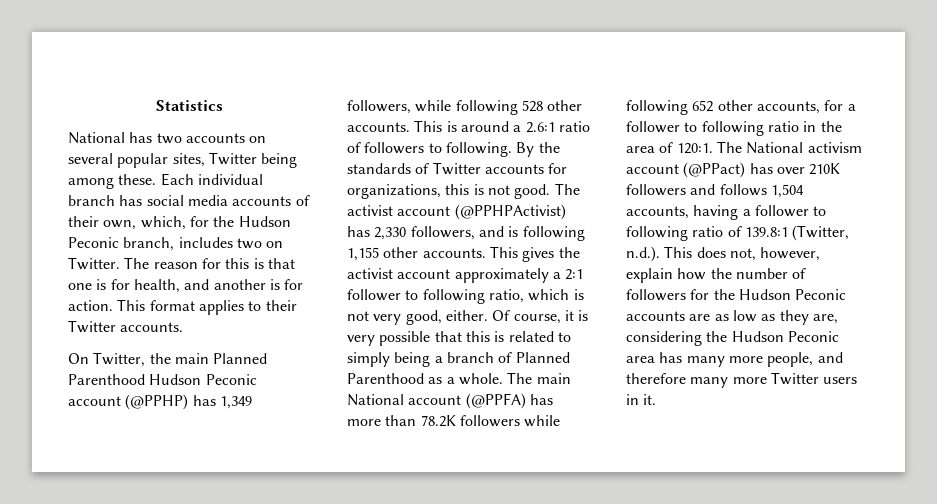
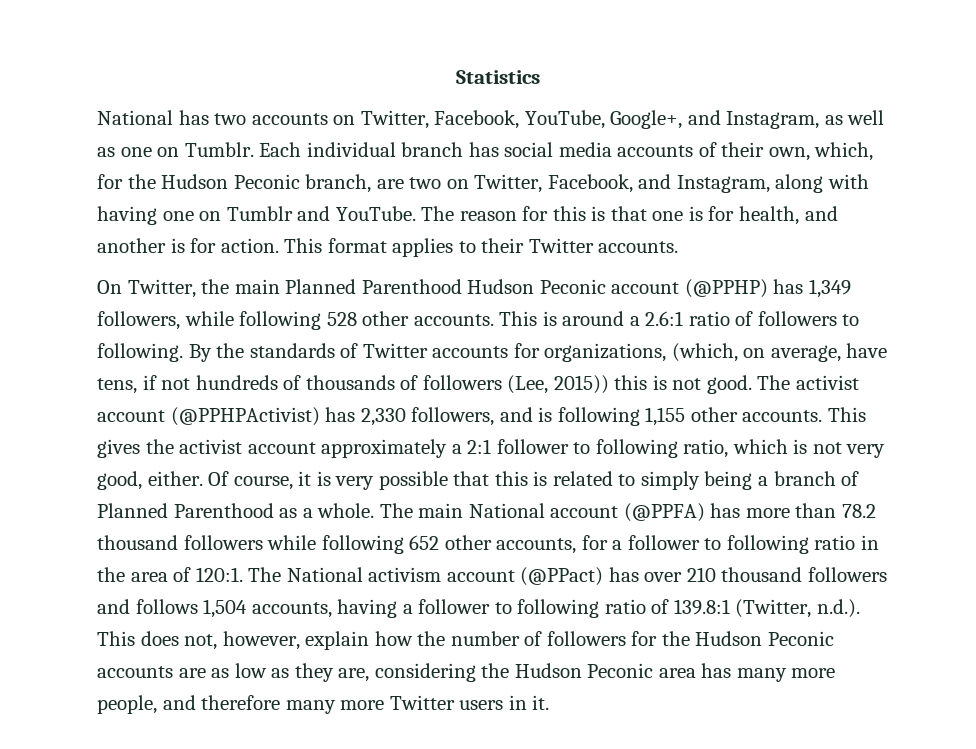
- National has two accounts on several popular sites, Twitter being among these.
+ National has two accounts on Twitter, Facebook, YouTube, Google+, and Instagram, as well as one on Tumblr.
- Each individual branch has social media accounts of their own, which, for the Hudson Peconic branch, includes two on Twitter.
+ Each individual branch has social media accounts of their own, which, for the Hudson Peconic branch, are two on Twitter, Facebook, and Instagram, along with having one on Tumblr and YouTube.
- By the standards of Twitter accounts for organizations, this is not good.
+ By the standards of Twitter accounts for organizations, (which, on average, have tens, if not hundreds of thousands of followers (Lee, 2015)) this is not good.
- The main National account (@PPFA) has more than 78.2K followers while following 652 other accounts, for a follower to following ratio in the area of 120:1.
+ The main National account (@PPFA) has more than 78.2 thousand followers while following 652 other accounts, for a follower to following ratio in the area of 120:1.
- The National activism account (@PPact) has over 210K followers and follows 1,504 accounts, having a follower to following ratio of 139.8:1 (Twitter, n.d.). This does not, however, explain how the number of followers for the Hudson Peconic accounts are as low as they are, considering the Hudson Peconic area has many more people, and therefore many more Twitter users in it.
+ The National activism account (@PPact) has over 210 thousand followers and follows 1,504 accounts, having a follower to following ratio of 139.8:1 (Twitter, n.d.). This does not, however, explain how the number of followers for the Hudson Peconic accounts are as low as they are, considering the Hudson Peconic area has many more people, and therefore many more Twitter users in it.

